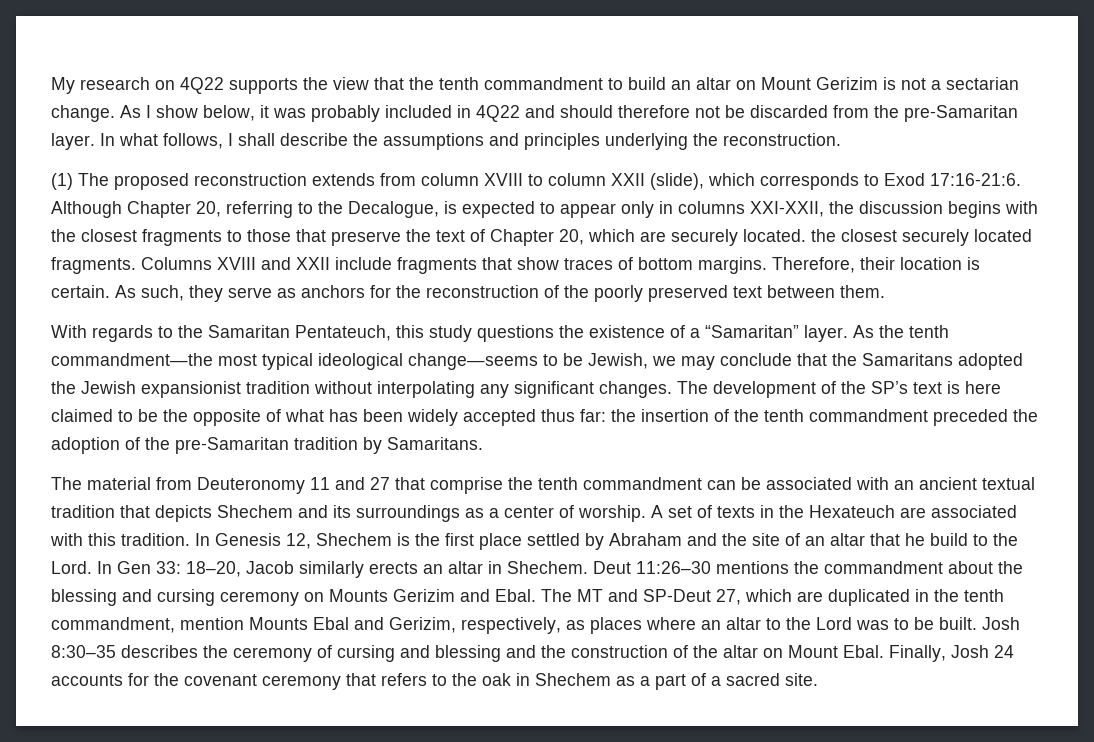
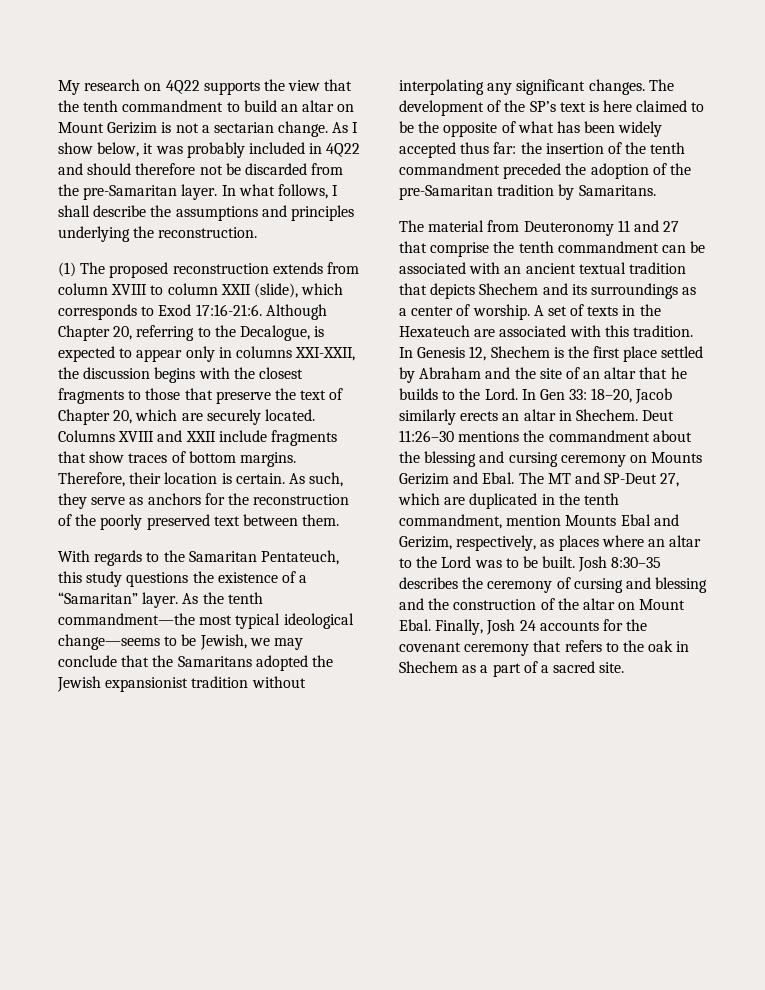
- Although Chapter 20, referring to the Decalogue, is expected to appear only in columns XXI-XXII, the discussion begins with the closest fragments to those that preserve the text of Chapter 20, which are securely located. the closest securely located fragments.
+ Although Chapter 20, referring to the Decalogue, is expected to appear only in columns XXI-XXII, the discussion begins with the closest fragments to those that preserve the text of Chapter 20, which are securely located.
- In Genesis 12, Shechem is the first place settled by Abraham and the site of an altar that he build to the Lord.
+ In Genesis 12, Shechem is the first place settled by Abraham and the site of an altar that he builds to the Lord.

